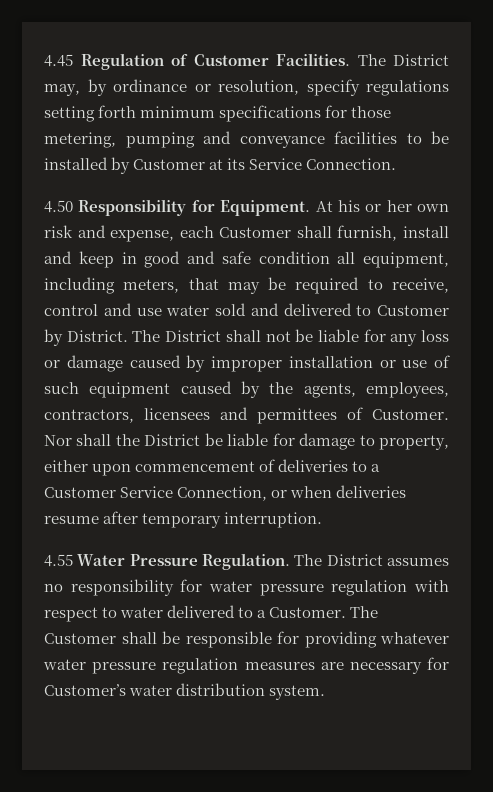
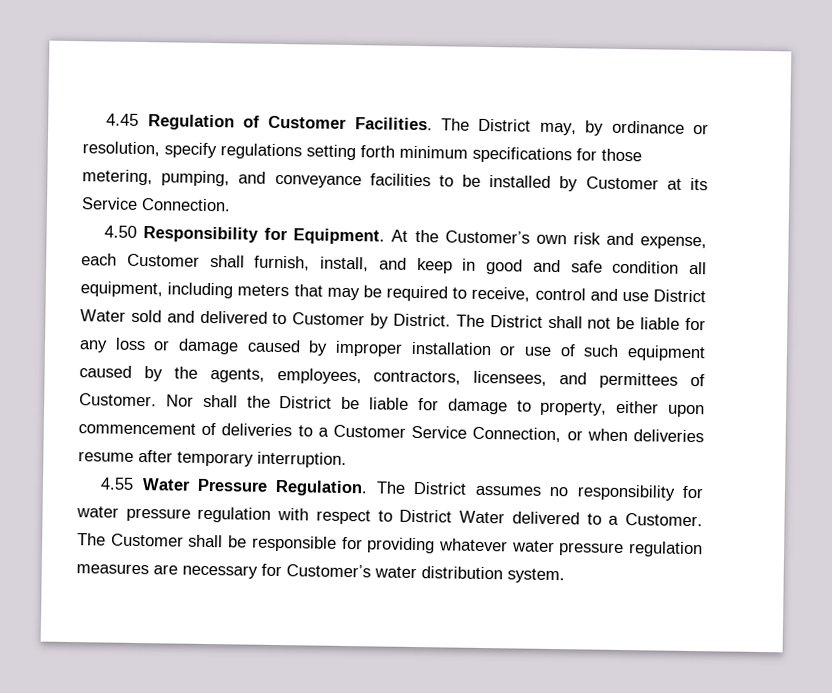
- The District may, by ordinance or resolution, specify regulations setting forth minimum specifications for those metering, pumping and conveyance facilities to be installed by Customer at its Service Connection.
+ The District may, by ordinance or resolution, specify regulations setting forth minimum specifications for those metering, pumping, and conveyance facilities to be installed by Customer at its Service Connection.
- At his or her own risk and expense, each Customer shall furnish, install and keep in good and safe condition all equipment, including meters, that may be required to receive, control and use water sold and delivered to Customer by District.
+ At the Customer’s own risk and expense, each Customer shall furnish, install, and keep in good and safe condition all equipment, including meters that may be required to receive, control and use District Water sold and delivered to Customer by District.
- The District shall not be liable for any loss or damage caused by improper installation or use of such equipment caused by the agents, employees, contractors, licensees and permittees of Customer.
+ The District shall not be liable for any loss or damage caused by improper installation or use of such equipment caused by the agents, employees, contractors, licensees, and permittees of Customer.
- The District assumes no responsibility for water pressure regulation with respect to water delivered to a Customer.
+ The District assumes no responsibility for water pressure regulation with respect to District Water delivered to a Customer.

